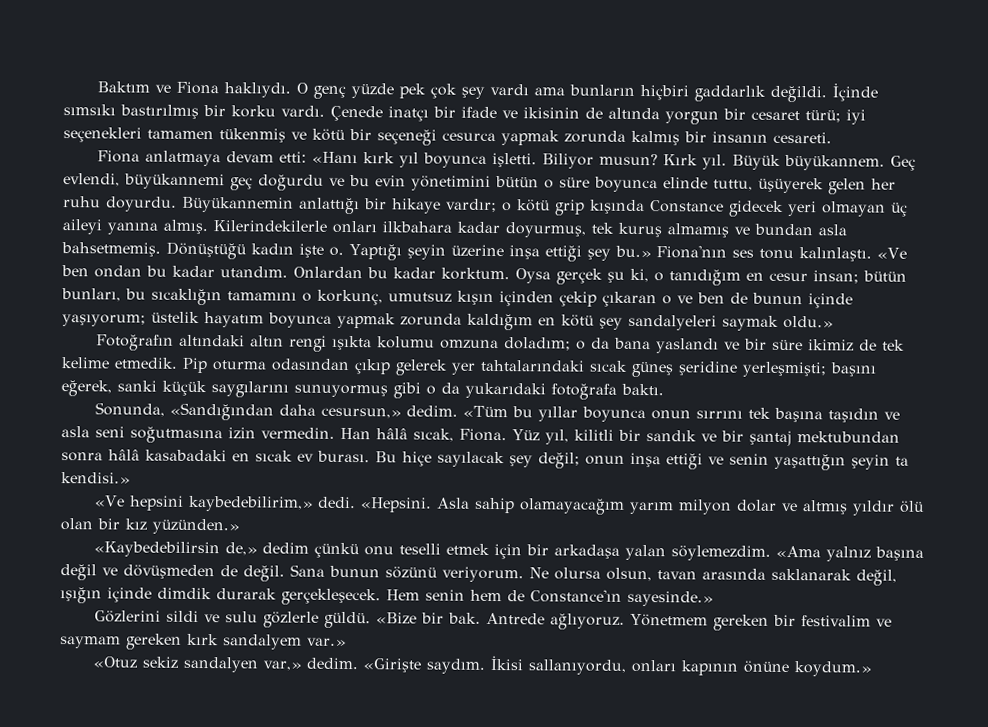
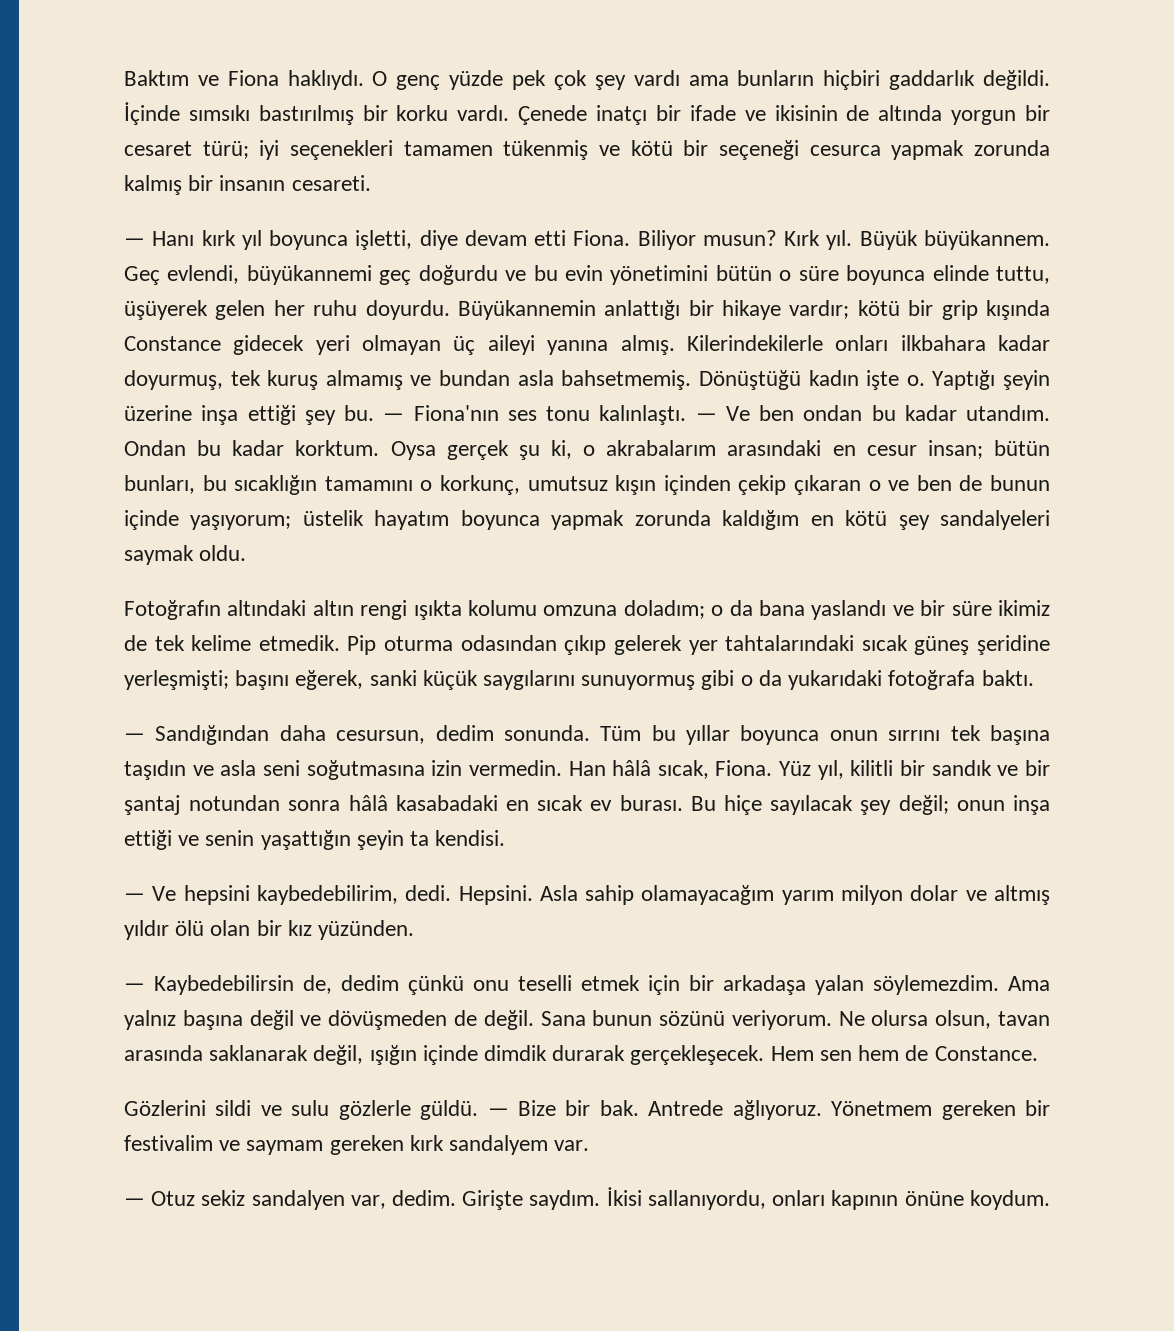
- Fiona anlatmaya devam etti: «Hanı kırk yıl boyunca işletti.
+ — Hanı kırk yıl boyunca işletti, diye devam etti Fiona.
- Büyükannemin anlattığı bir hikaye vardır; o kötü grip kışında Constance gidecek yeri olmayan üç aileyi yanına almış.
+ Büyükannemin anlattığı bir hikaye vardır; kötü bir grip kışında Constance gidecek yeri olmayan üç aileyi yanına almış.
- Yaptığı şeyin üzerine inşa ettiği şey bu.» Fiona'nın ses tonu kalınlaştı.
+ Yaptığı şeyin üzerine inşa ettiği şey bu. — Fiona'nın ses tonu kalınlaştı.
- «Ve ben ondan bu kadar utandım.
+ — Ve ben ondan bu kadar utandım.
- Onlardan bu kadar korktum.
+ Ondan bu kadar korktum.
- Oysa gerçek şu ki, o tanıdığım en cesur insan; bütün bunları, bu sıcaklığın tamamını o korkunç, umutsuz kışın içinden çekip çıkaran o ve ben de bunun içinde yaşıyorum; üstelik hayatım boyunca yapmak zorunda kaldığım en kötü şey sandalyeleri saymak oldu.»
+ Oysa gerçek şu ki, o akrabalarım arasındaki en cesur insan; bütün bunları, bu sıcaklığın tamamını o korkunç, umutsuz kışın içinden çekip çıkaran o ve ben de bunun içinde yaşıyorum; üstelik hayatım boyunca yapmak zorunda kaldığım en kötü şey sandalyeleri saymak oldu.
- Sonunda, «Sandığından daha cesursun,» dedim. «Tüm bu yıllar boyunca onun sırrını tek başına taşıdın ve asla seni soğutmasına izin vermedin.
+ — Sandığından daha cesursun, dedim sonunda. Tüm bu yıllar boyunca onun sırrını tek başına taşıdın ve asla seni soğutmasına izin vermedin.
- Yüz yıl, kilitli bir sandık ve bir şantaj mektubundan sonra hâlâ kasabadaki en sıcak ev burası.
+ Yüz yıl, kilitli bir sandık ve bir şantaj notundan sonra hâlâ kasabadaki en sıcak ev burası.
- Bu hiçe sayılacak şey değil; onun inşa ettiği ve senin yaşattığın şeyin ta kendisi.»
- «Ve hepsini kaybedebilirim,» dedi. «Hepsini.
+ Bu hiçe sayılacak şey değil; onun inşa ettiği ve senin yaşattığın şeyin ta kendisi.
+ — Ve hepsini kaybedebilirim, dedi. Hepsini.
- Asla sahip olamayacağım yarım milyon dolar ve altmış yıldır ölü olan bir kız yüzünden.»
- «Kaybedebilirsin de,» dedim çünkü onu teselli etmek için bir arkadaşa yalan söylemezdim.
+ Asla sahip olamayacağım yarım milyon dolar ve altmış yıldır ölü olan bir kız yüzünden.
+ — Kaybedebilirsin de, dedim çünkü onu teselli etmek için bir arkadaşa yalan söylemezdim.
- «Ama yalnız başına değil ve dövüşmeden de değil.
+ Ama yalnız başına değil ve dövüşmeden de değil.
- Hem senin hem de Constance'ın sayesinde.»
+ Hem sen hem de Constance.
- «Bize bir bak.
+ — Bize bir bak.
- Yönetmem gereken bir festivalim ve saymam gereken kırk sandalyem var.»
- «Otuz sekiz sandalyen var,» dedim. «Girişte saydım.
+ Yönetmem gereken bir festivalim ve saymam gereken kırk sandalyem var.
+ — Otuz sekiz sandalyen var, dedim. Girişte saydım.
- İkisi sallanıyordu, onları kapının önüne koydum.»
+ İkisi sallanıyordu, onları kapının önüne koydum.

